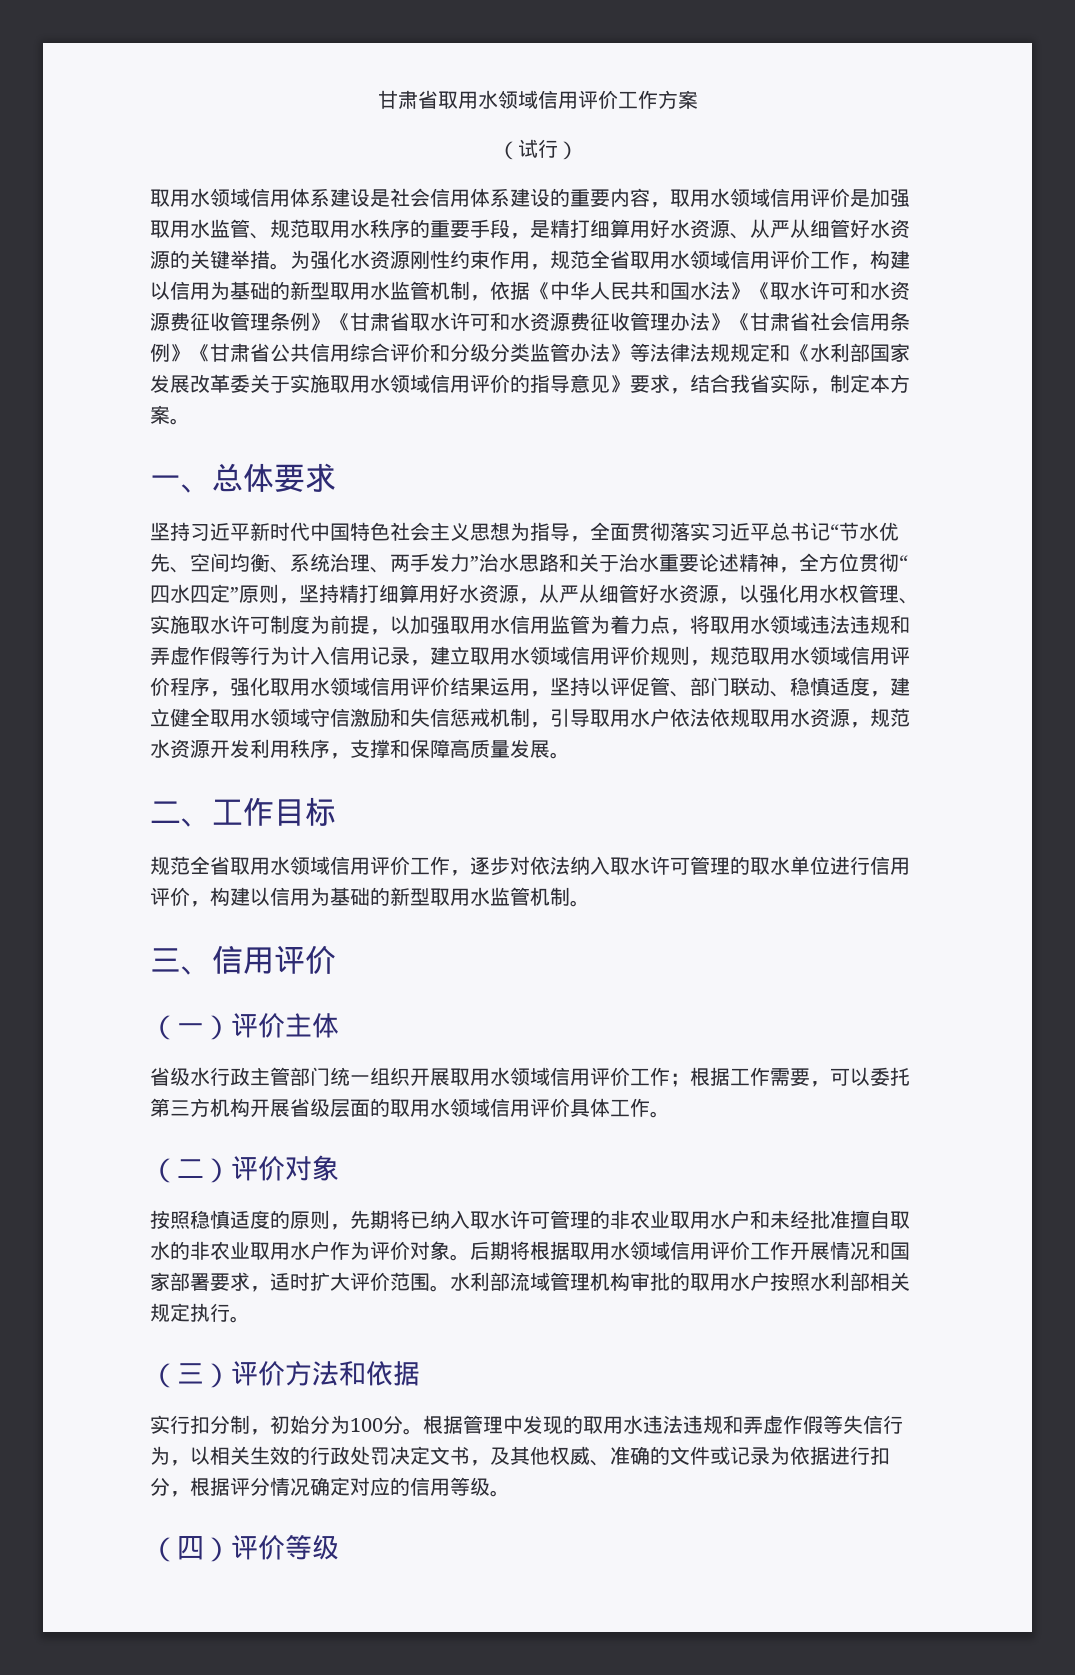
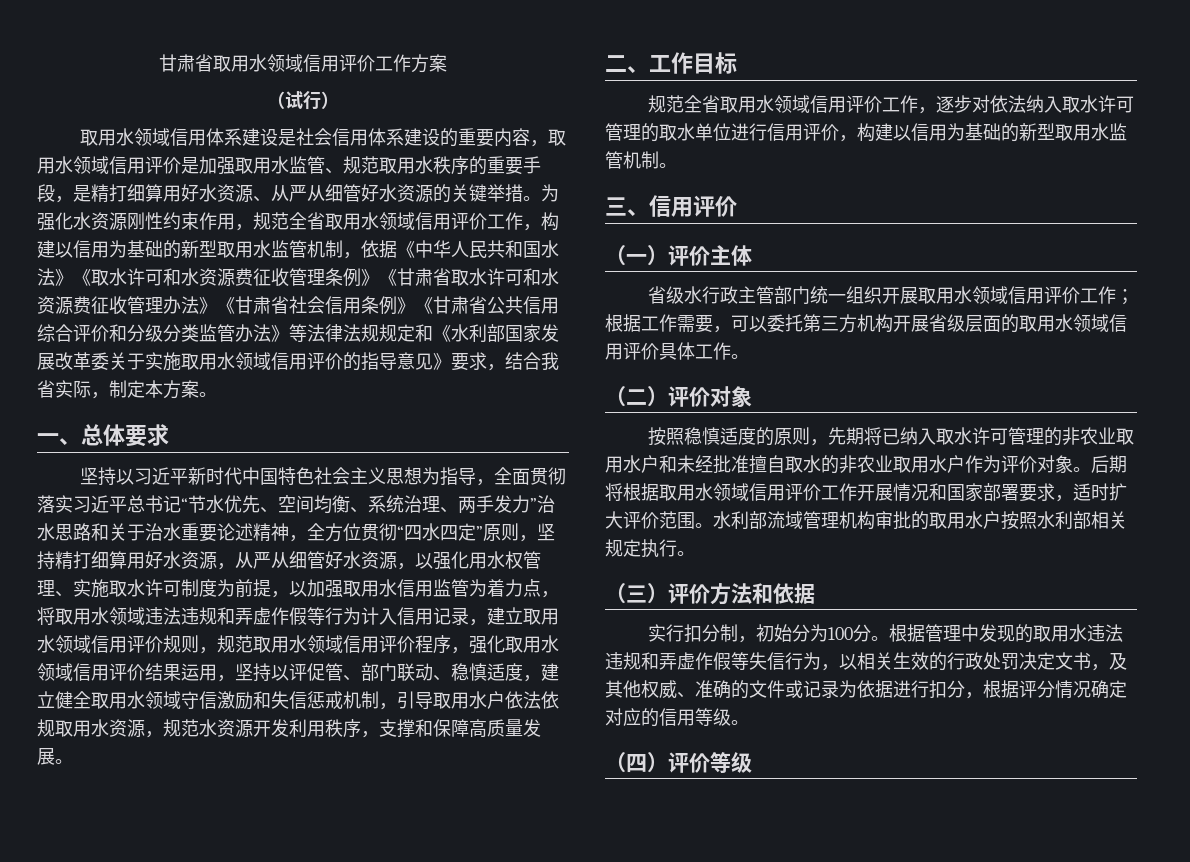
- 坚持习近平新时代中国特色社会主义思想为指导，全面贯彻落实习近平总书记“节水优先、空间均衡、系统治理、两手发力”治水思路和关于治水重要论述精神，全方位贯彻“四水四定”原则，坚持精打细算用好水资源，从严从细管好水资源，以强化用水权管理、实施取水许可制度为前提，以加强取用水信用监管为着力点，将取用水领域违法违规和弄虚作假等行为计入信用记录，建立取用水领域信用评价规则，规范取用水领域信用评价程序，强化取用水领域信用评价结果运用，坚持以评促管、部门联动、稳慎适度，建立健全取用水领域守信激励和失信惩戒机制，引导取用水户依法依规取用水资源，规范水资源开发利用秩序，支撑和保障高质量发展。
+ 坚持以习近平新时代中国特色社会主义思想为指导，全面贯彻落实习近平总书记“节水优先、空间均衡、系统治理、两手发力”治水思路和关于治水重要论述精神，全方位贯彻“四水四定”原则，坚持精打细算用好水资源，从严从细管好水资源，以强化用水权管理、实施取水许可制度为前提，以加强取用水信用监管为着力点，将取用水领域违法违规和弄虚作假等行为计入信用记录，建立取用水领域信用评价规则，规范取用水领域信用评价程序，强化取用水领域信用评价结果运用，坚持以评促管、部门联动、稳慎适度，建立健全取用水领域守信激励和失信惩戒机制，引导取用水户依法依规取用水资源，规范水资源开发利用秩序，支撑和保障高质量发展。

